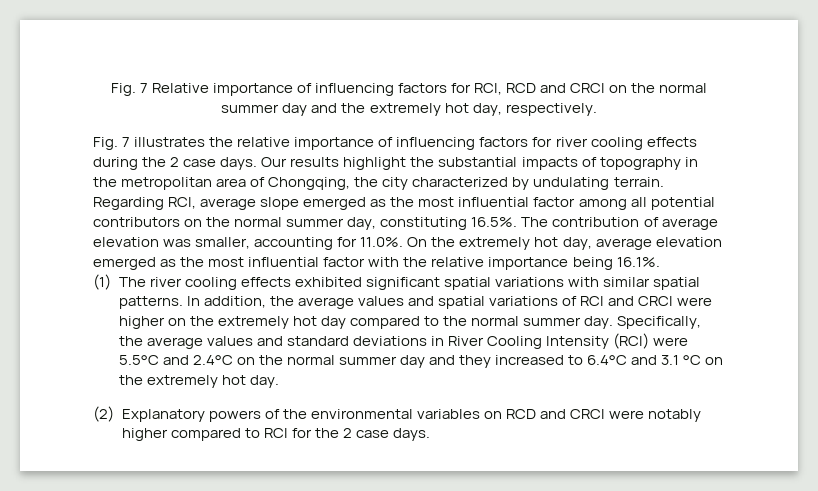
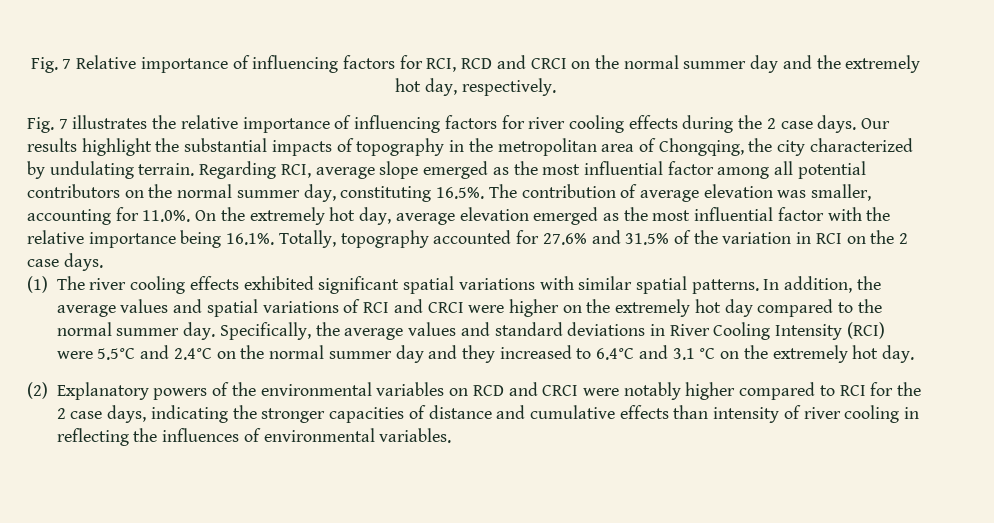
- Regarding RCI, average slope emerged as the most influential factor among all potential contributors on the normal summer day, constituting 16.5%. The contribution of average elevation was smaller, accounting for 11.0%. On the extremely hot day, average elevation emerged as the most influential factor with the relative importance being 16.1%.
+ Regarding RCI, average slope emerged as the most influential factor among all potential contributors on the normal summer day, constituting 16.5%. The contribution of average elevation was smaller, accounting for 11.0%. On the extremely hot day, average elevation emerged as the most influential factor with the relative importance being 16.1%. Totally, topography accounted for 27.6% and 31.5% of the variation in RCI on the 2 case days.
- (2) Explanatory powers of the environmental variables on RCD and CRCI were notably higher compared to RCI for the 2 case days.
+ (2) Explanatory powers of the environmental variables on RCD and CRCI were notably higher compared to RCI for the 2 case days, indicating the stronger capacities of distance and cumulative effects than intensity of river cooling in reflecting the influences of environmental variables.

